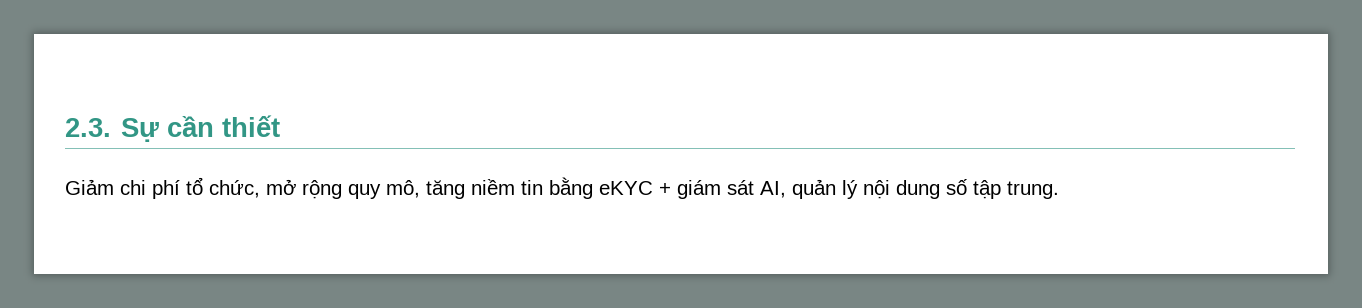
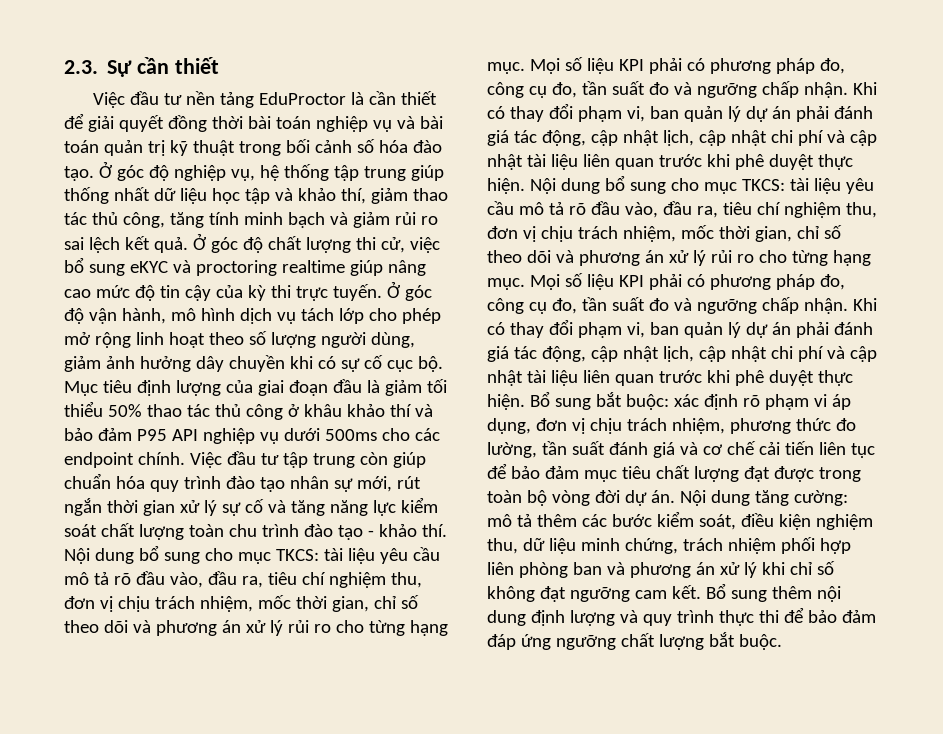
- Giảm chi phí tổ chức, mở rộng quy mô, tăng niềm tin bằng eKYC + giám sát AI, quản lý nội dung số tập trung.
+ Việc đầu tư nền tảng EduProctor là cần thiết để giải quyết đồng thời bài toán nghiệp vụ và bài toán quản trị kỹ thuật trong bối cảnh số hóa đào tạo. Ở góc độ nghiệp vụ, hệ thống tập trung giúp thống nhất dữ liệu học tập và khảo thí, giảm thao tác thủ công, tăng tính minh bạch và giảm rủi ro sai lệch kết quả. Ở góc độ chất lượng thi cử, việc bổ sung eKYC và proctoring realtime giúp nâng cao mức độ tin cậy của kỳ thi trực tuyến. Ở góc độ vận hành, mô hình dịch vụ tách lớp cho phép mở rộng linh hoạt theo số lượng người dùng, giảm ảnh hưởng dây chuyền khi có sự cố cục bộ. Mục tiêu định lượng của giai đoạn đầu là giảm tối thiểu 50% thao tác thủ công ở khâu khảo thí và bảo đảm P95 API nghiệp vụ dưới 500ms cho các endpoint chính. Việc đầu tư tập trung còn giúp chuẩn hóa quy trình đào tạo nhân sự mới, rút ngắn thời gian xử lý sự cố và tăng năng lực kiểm soát chất lượng toàn chu trình đào tạo - khảo thí. Nội dung bổ sung cho mục TKCS: tài liệu yêu cầu mô tả rõ đầu vào, đầu ra, tiêu chí nghiệm thu, đơn vị chịu trách nhiệm, mốc thời gian, chỉ số theo dõi và phương án xử lý rủi ro cho từng hạng mục. Mọi số liệu KPI phải có phương pháp đo, công cụ đo, tần suất đo và ngưỡng chấp nhận. Khi có thay đổi phạm vi, ban quản lý dự án phải đánh giá tác động, cập nhật lịch, cập nhật chi phí và cập nhật tài liệu liên quan trước khi phê duyệt thực hiện. Nội dung bổ sung cho mục TKCS: tài liệu yêu cầu mô tả rõ đầu vào, đầu ra, tiêu chí nghiệm thu, đơn vị chịu trách nhiệm, mốc thời gian, chỉ số theo dõi và phương án xử lý rủi ro cho từng hạng mục. Mọi số liệu KPI phải có phương pháp đo, công cụ đo, tần suất đo và ngưỡng chấp nhận. Khi có thay đổi phạm vi, ban quản lý dự án phải đánh giá tác động, cập nhật lịch, cập nhật chi phí và cập nhật tài liệu liên quan trước khi phê duyệt thực hiện. Bổ sung bắt buộc: xác định rõ phạm vi áp dụng, đơn vị chịu trách nhiệm, phương thức đo lường, tần suất đánh giá và cơ chế cải tiến liên tục để bảo đảm mục tiêu chất lượng đạt được trong toàn bộ vòng đời dự án. Nội dung tăng cường: mô tả thêm các bước kiểm soát, điều kiện nghiệm thu, dữ liệu minh chứng, trách nhiệm phối hợp liên phòng ban và phương án xử lý khi chỉ số không đạt ngưỡng cam kết. Bổ sung thêm nội dung định lượng và quy trình thực thi để bảo đảm đáp ứng ngưỡng chất lượng bắt buộc.

